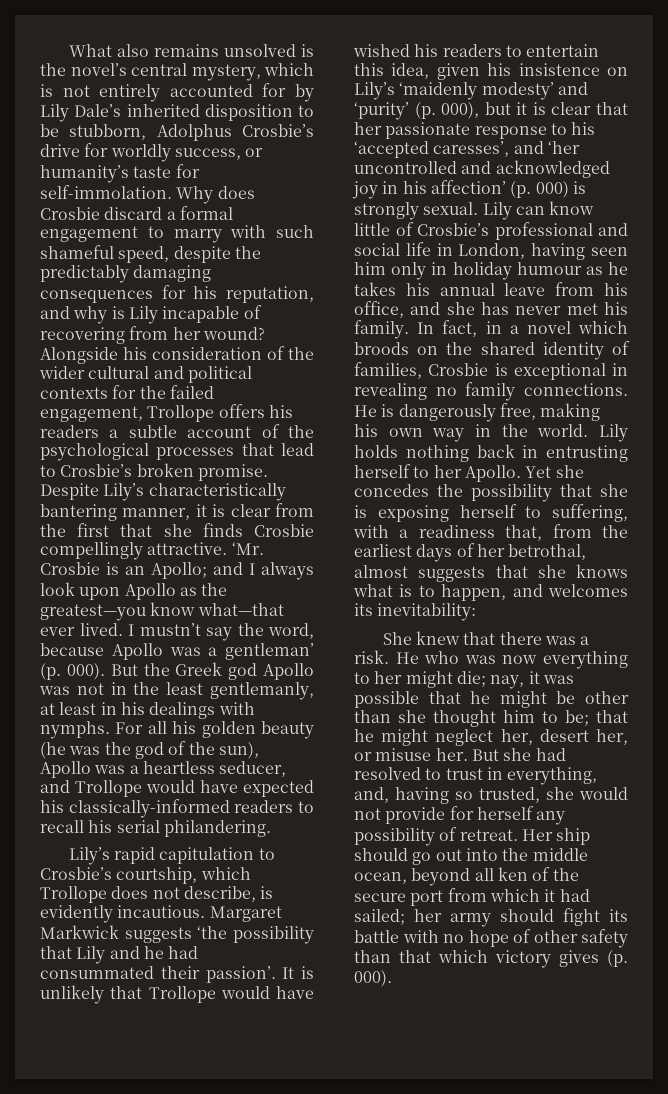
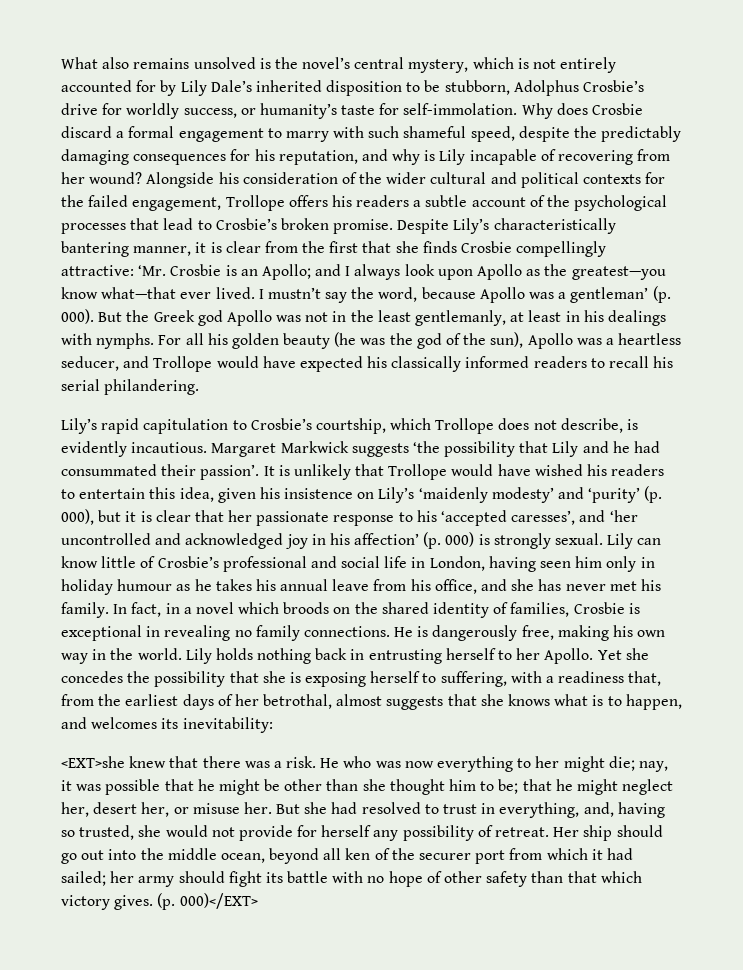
- Despite Lily’s characteristically bantering manner, it is clear from the first that she finds Crosbie compellingly attractive. ‘Mr. Crosbie is an Apollo; and I always look upon Apollo as the greatest—you know what—that ever lived.
+ Despite Lily’s characteristically bantering manner, it is clear from the first that she finds Crosbie compellingly attractive: ‘Mr. Crosbie is an Apollo; and I always look upon Apollo as the greatest—you know what—that ever lived.
- For all his golden beauty (he was the god of the sun), Apollo was a heartless seducer, and Trollope would have expected his classically-informed readers to recall his serial philandering.
+ For all his golden beauty (he was the god of the sun), Apollo was a heartless seducer, and Trollope would have expected his classically informed readers to recall his serial philandering.
- She knew that there was a risk.
+ <EXT>she knew that there was a risk.
- Her ship should go out into the middle ocean, beyond all ken of the secure port from which it had sailed; her army should fight its battle with no hope of other safety than that which victory gives (p. 000).
+ Her ship should go out into the middle ocean, beyond all ken of the securer port from which it had sailed; her army should fight its battle with no hope of other safety than that which victory gives. (p. 000)</EXT>

